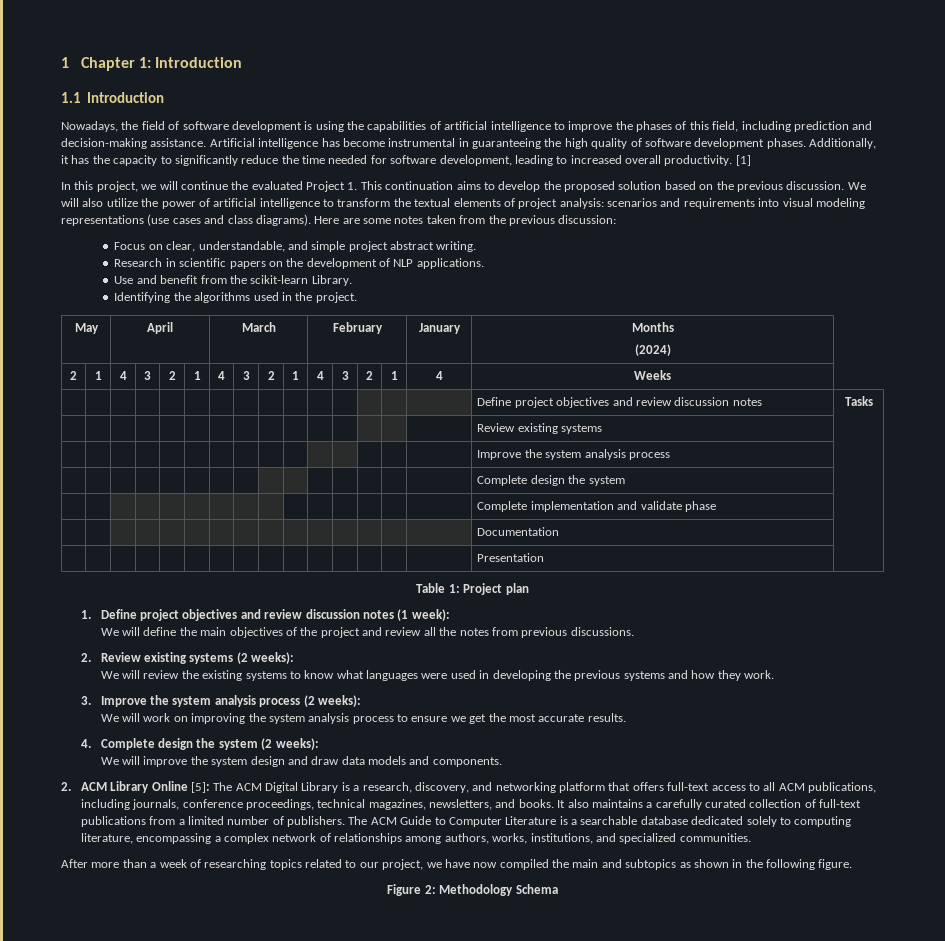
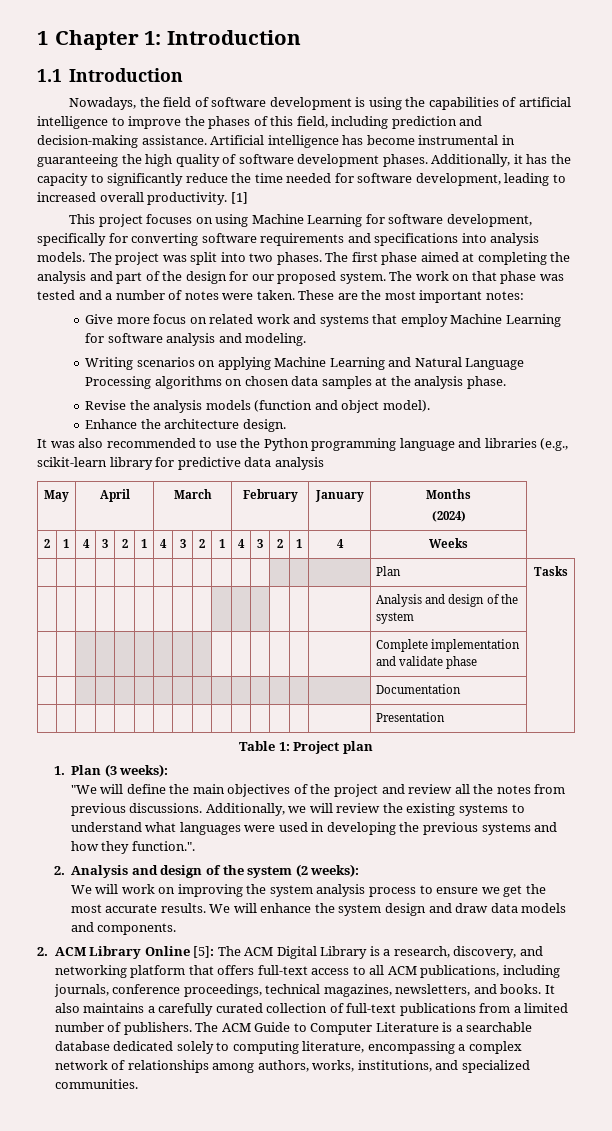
- In this project, we will continue the evaluated Project 1. This continuation aims to develop the proposed solution based on the previous discussion. We will also utilize the power of artificial intelligence to transform the textual elements of project analysis: scenarios and requirements into visual modeling representations (use cases and class diagrams). Here are some notes taken from the previous discussion:
- Focus on clear, understandable, and simple project abstract writing.
- Research in scientific papers on the development of NLP applications.
- Use and benefit from the scikit-learn Library.
- Identifying the algorithms used in the project.
+ This project focuses on using Machine Learning for software development, specifically for converting software requirements and specifications into analysis models. The project was split into two phases. The first phase aimed at completing the analysis and part of the design for our proposed system. The work on that phase was tested and a number of notes were taken. These are the most important notes:
+ Give more focus on related work and systems that employ Machine Learning for software analysis and modeling.
+ Writing scenarios on applying Machine Learning and Natural Language Processing algorithms on chosen data samples at the analysis phase.
+ Revise the analysis models (function and object model).
+ Enhance the architecture design.
+ It was also recommended to use the Python programming language and libraries (e.g., scikit-learn library for predictive data analysis
- | | | | | | | | | | | | | | | Define project objectives and review discussion notes | Tasks
- | | | | | | | | | | | | | | | Review existing systems |
- | | | | | | | | | | | | | | | Improve the system analysis process |
- | | | | | | | | | | | | | | | Complete design the system |
+ | | | | | | | | | | | | | | | Plan | Tasks
+ | | | | | | | | | | | | | | | Analysis and design of the system |
- 1. Define project objectives and review discussion notes (1 week):
- We will define the main objectives of the project and review all the notes from previous discussions.
- 2. Review existing systems (2 weeks):
- We will review the existing systems to know what languages were used in developing the previous systems and how they work.
- 3. Improve the system analysis process (2 weeks):
+ 1. Plan (3 weeks):
+ "We will define the main objectives of the project and review all the notes from previous discussions. Additionally, we will review the existing systems to understand what languages were used in developing the previous systems and how they function.".
+ 2. Analysis and design of the system (2 weeks):
- We will work on improving the system analysis process to ensure we get the most accurate results.
- 4. Complete design the system (2 weeks):
- We will improve the system design and draw data models and components.
+ We will work on improving the system analysis process to ensure we get the most accurate results. We will enhance the system design and draw data models and components.
- After more than a week of researching topics related to our project, we have now compiled the main and subtopics as shown in the following figure.
- Figure 2: Methodology Schema

